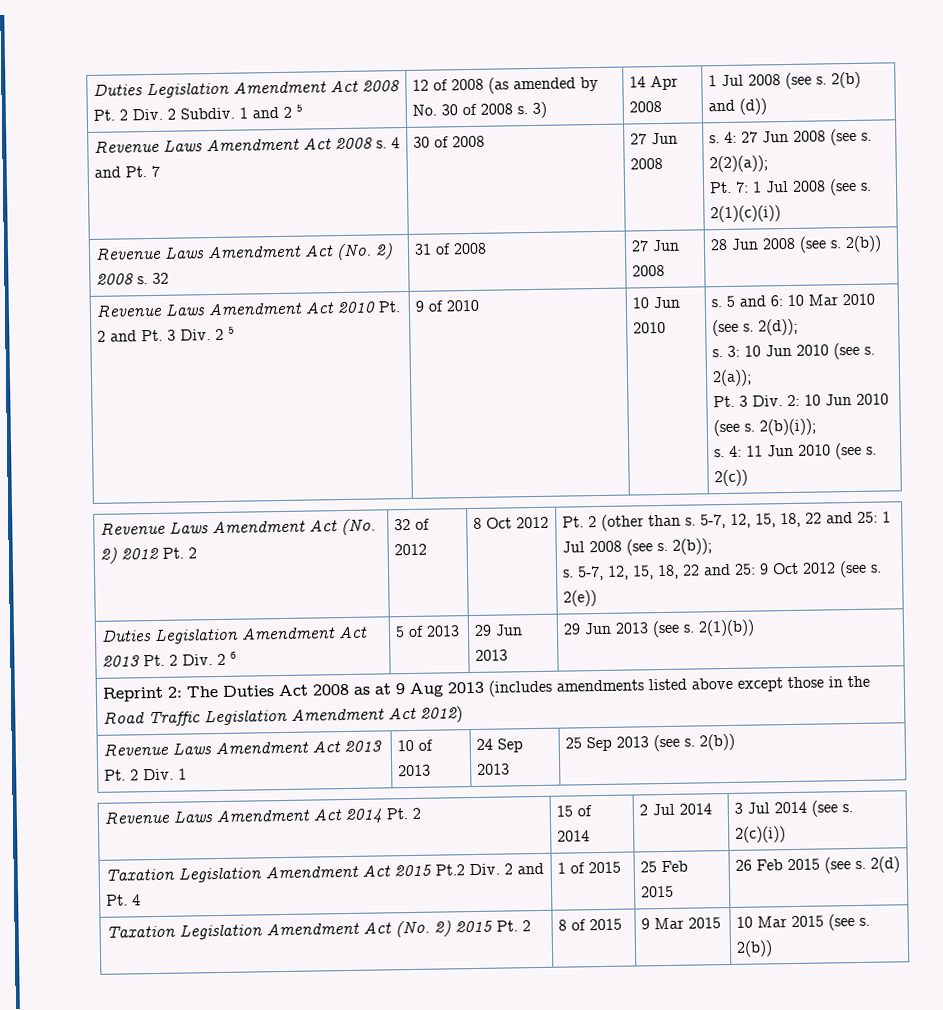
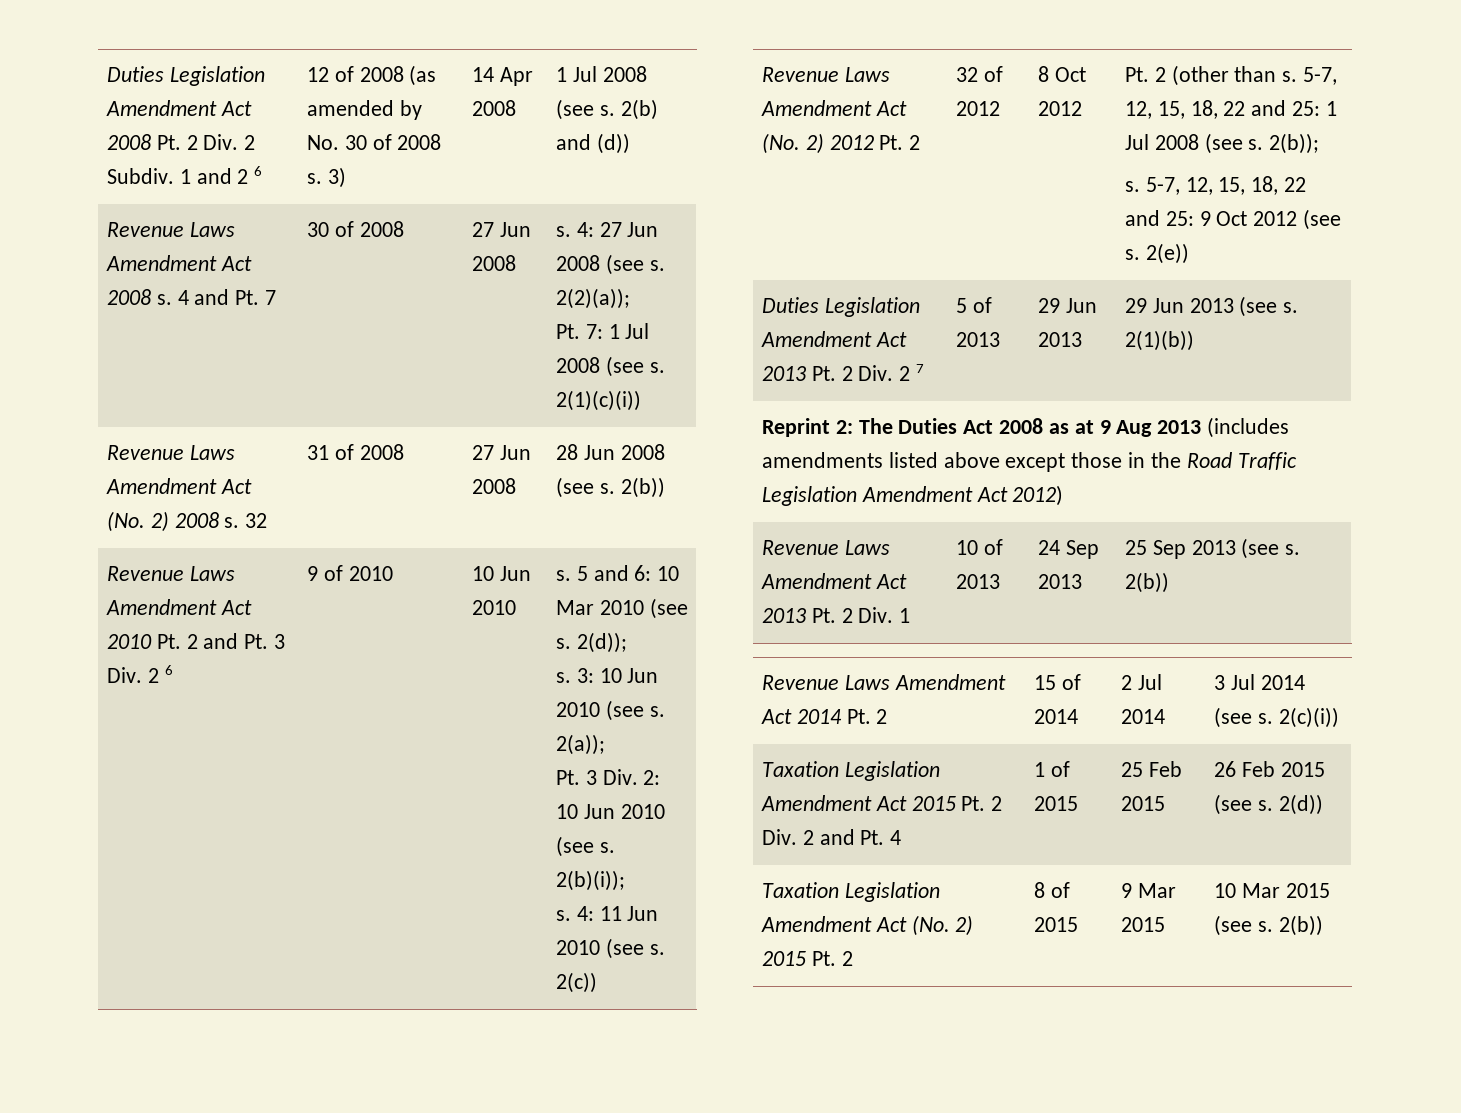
- Duties Legislation Amendment Act 2008 Pt. 2 Div. 2 Subdiv. 1 and 2 5 | 12 of 2008 (as amended by No. 30 of 2008 s. 3) | 14 Apr 2008 | 1 Jul 2008 (see s. 2(b) and (d))
+ Duties Legislation Amendment Act 2008 Pt. 2 Div. 2 Subdiv. 1 and 2 6 | 12 of 2008 (as amended by No. 30 of 2008 s. 3) | 14 Apr 2008 | 1 Jul 2008 (see s. 2(b) and (d))
- Revenue Laws Amendment Act 2010 Pt. 2 and Pt. 3 Div. 2 5
+ Revenue Laws Amendment Act 2010 Pt. 2 and Pt. 3 Div. 2 6
- Duties Legislation Amendment Act 2013 Pt. 2 Div. 2 6 | 5 of 2013 | 29 Jun 2013 | 29 Jun 2013 (see s. 2(1)(b))
+ Duties Legislation Amendment Act 2013 Pt. 2 Div. 2 7 | 5 of 2013 | 29 Jun 2013 | 29 Jun 2013 (see s. 2(1)(b))
- Taxation Legislation Amendment Act 2015 Pt.2 Div. 2 and Pt. 4 | 1 of 2015 | 25 Feb 2015 | 26 Feb 2015 (see s. 2(d)
+ Taxation Legislation Amendment Act 2015 Pt. 2 Div. 2 and Pt. 4 | 1 of 2015 | 25 Feb 2015 | 26 Feb 2015 (see s. 2(d))

